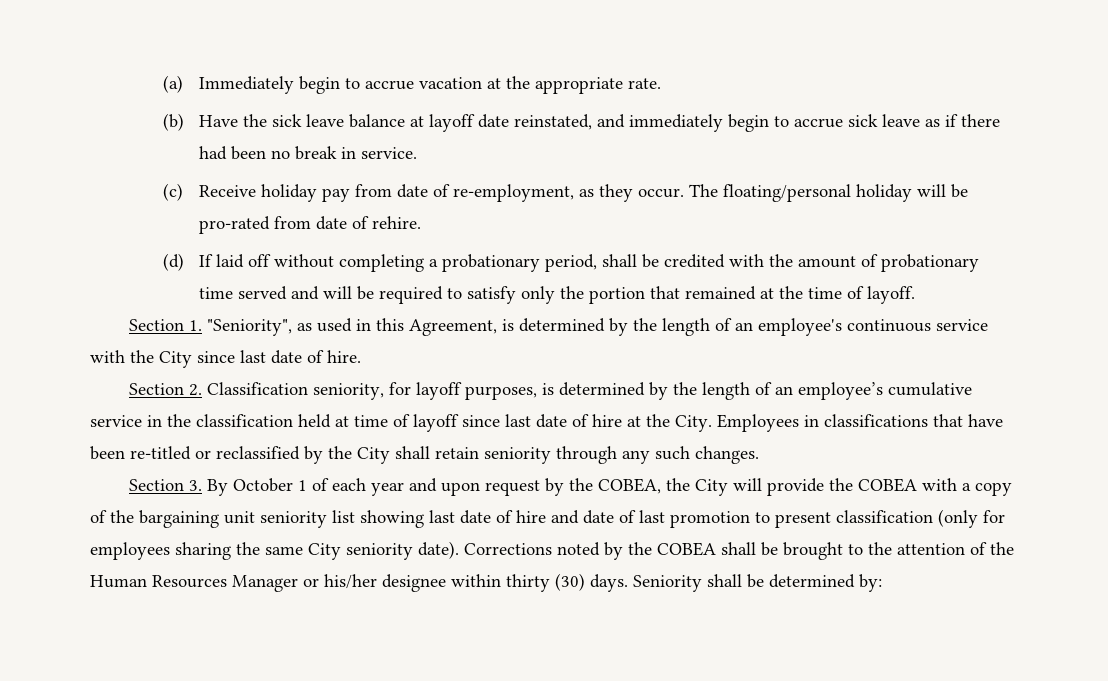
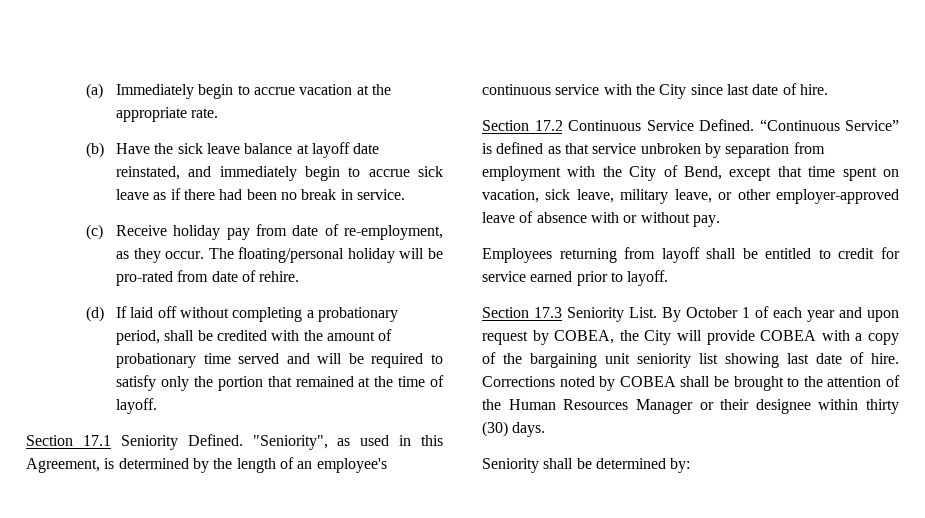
- Section 1. "Seniority", as used in this Agreement, is determined by the length of an employee's continuous service with the City since last date of hire.
+ Section 17.1 Seniority Defined. "Seniority", as used in this Agreement, is determined by the length of an employee's continuous service with the City since last date of hire.
- Section 2. Classification seniority, for layoff purposes, is determined by the length of an employee’s cumulative service in the classification held at time of layoff since last date of hire at the City. Employees in classifications that have been re-titled or reclassified by the City shall retain seniority through any such changes.
- Section 3. By October 1 of each year and upon request by the COBEA, the City will provide the COBEA with a copy of the bargaining unit seniority list showing last date of hire and date of last promotion to present classification (only for employees sharing the same City seniority date).
+ Section 17.2 Continuous Service Defined. “Continuous Service” is defined as that service unbroken by separation from employment with the City of Bend, except that time spent on vacation, sick leave, military leave, or other employer-approved leave of absence with or without pay.
+ Employees returning from layoff shall be entitled to credit for service earned prior to layoff.
+ Section 17.3 Seniority List. By October 1 of each year and upon request by COBEA, the City will provide COBEA with a copy of the bargaining unit seniority list showing last date of hire.
- Corrections noted by the COBEA shall be brought to the attention of the Human Resources Manager or his/her designee within thirty (30) days. Seniority shall be determined by:
+ Corrections noted by COBEA shall be brought to the attention of the Human Resources Manager or their designee within thirty (30) days.
+ Seniority shall be determined by:

